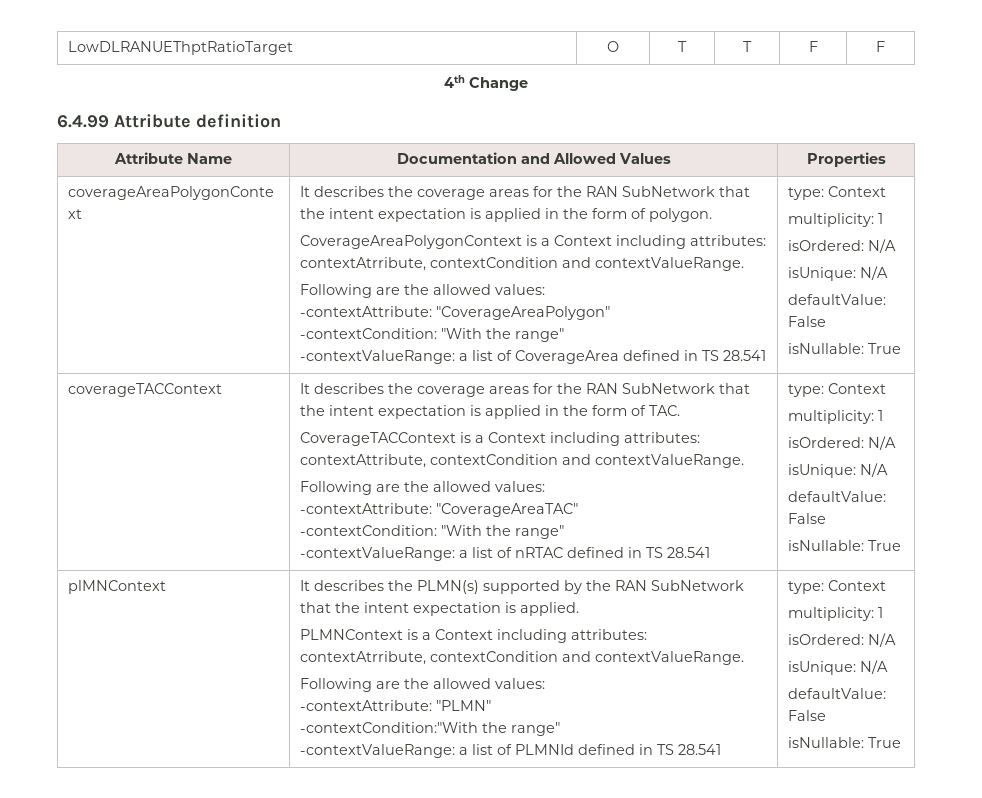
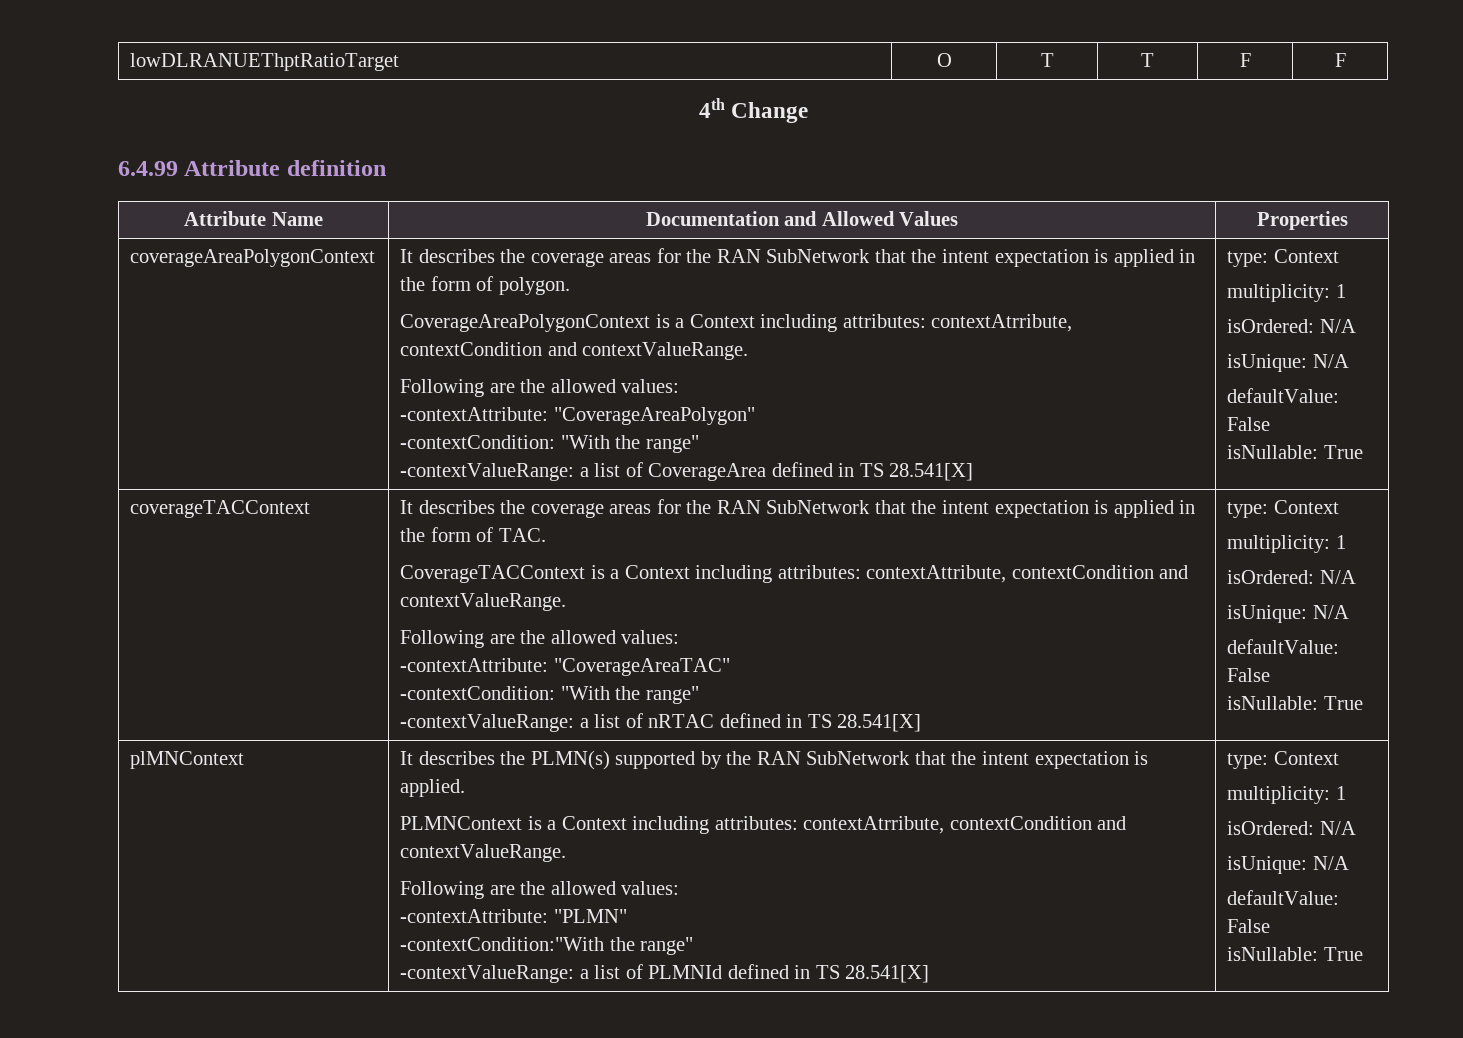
- LowDLRANUEThptRatioTarget | O | T | T | F | F
+ lowDLRANUEThptRatioTarget | O | T | T | F | F
- -contextValueRange: a list of CoverageArea defined in TS 28.541
+ -contextValueRange: a list of CoverageArea defined in TS 28.541[X]
- -contextValueRange: a list of nRTAC defined in TS 28.541
+ -contextValueRange: a list of nRTAC defined in TS 28.541[X]
- -contextValueRange: a list of PLMNId defined in TS 28.541
+ -contextValueRange: a list of PLMNId defined in TS 28.541[X]

